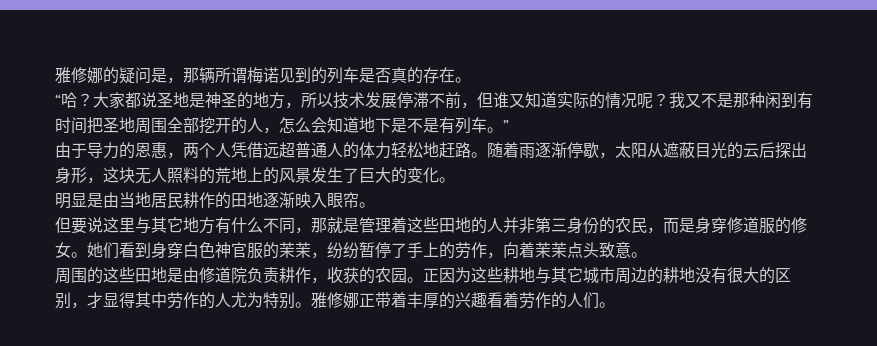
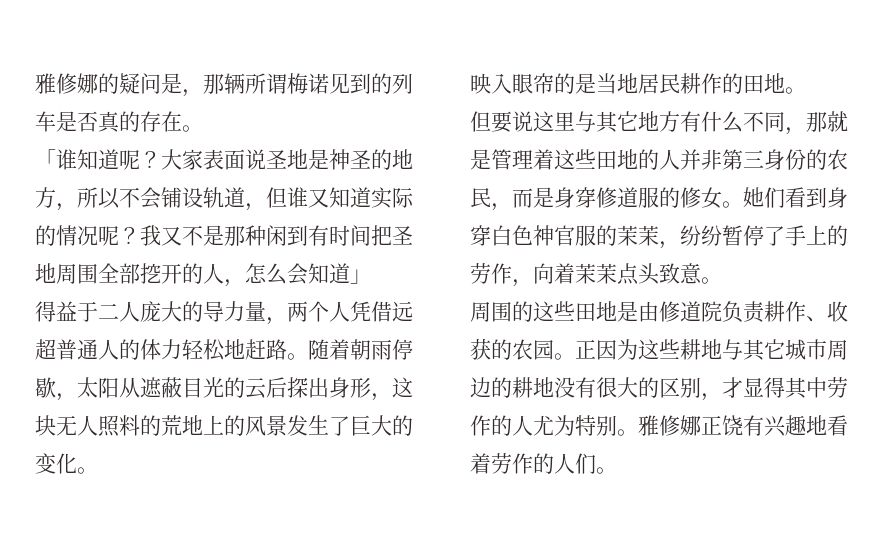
- “哈？大家都说圣地是神圣的地方，所以技术发展停滞不前，但谁又知道实际的情况呢？
+ 「谁知道呢？大家表面说圣地是神圣的地方，所以不会铺设轨道，但谁又知道实际的情况呢？
- 我又不是那种闲到有时间把圣地周围全部挖开的人，怎么会知道地下是不是有列车。”
- 由于导力的恩惠，两个人凭借远超普通人的体力轻松地赶路。
+ 我又不是那种闲到有时间把圣地周围全部挖开的人，怎么会知道」
+ 得益于二人庞大的导力量，两个人凭借远超普通人的体力轻松地赶路。
- 随着雨逐渐停歇，太阳从遮蔽目光的云后探出身形，这块无人照料的荒地上的风景发生了巨大的变化。
+ 随着朝雨停歇，太阳从遮蔽目光的云后探出身形，这块无人照料的荒地上的风景发生了巨大的变化。
- 明显是由当地居民耕作的田地逐渐映入眼帘。
+ 映入眼帘的是当地居民耕作的田地。
- 周围的这些田地是由修道院负责耕作，收获的农园。
+ 周围的这些田地是由修道院负责耕作、收获的农园。
- 雅修娜正带着丰厚的兴趣看着劳作的人们。
+ 雅修娜正饶有兴趣地看着劳作的人们。

